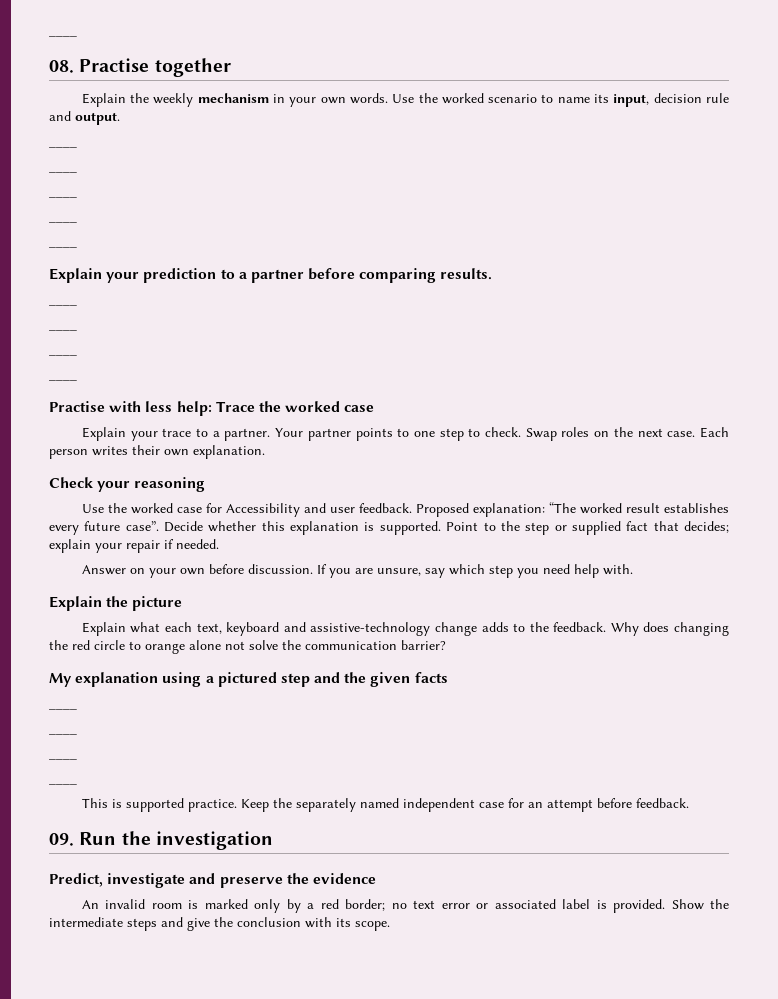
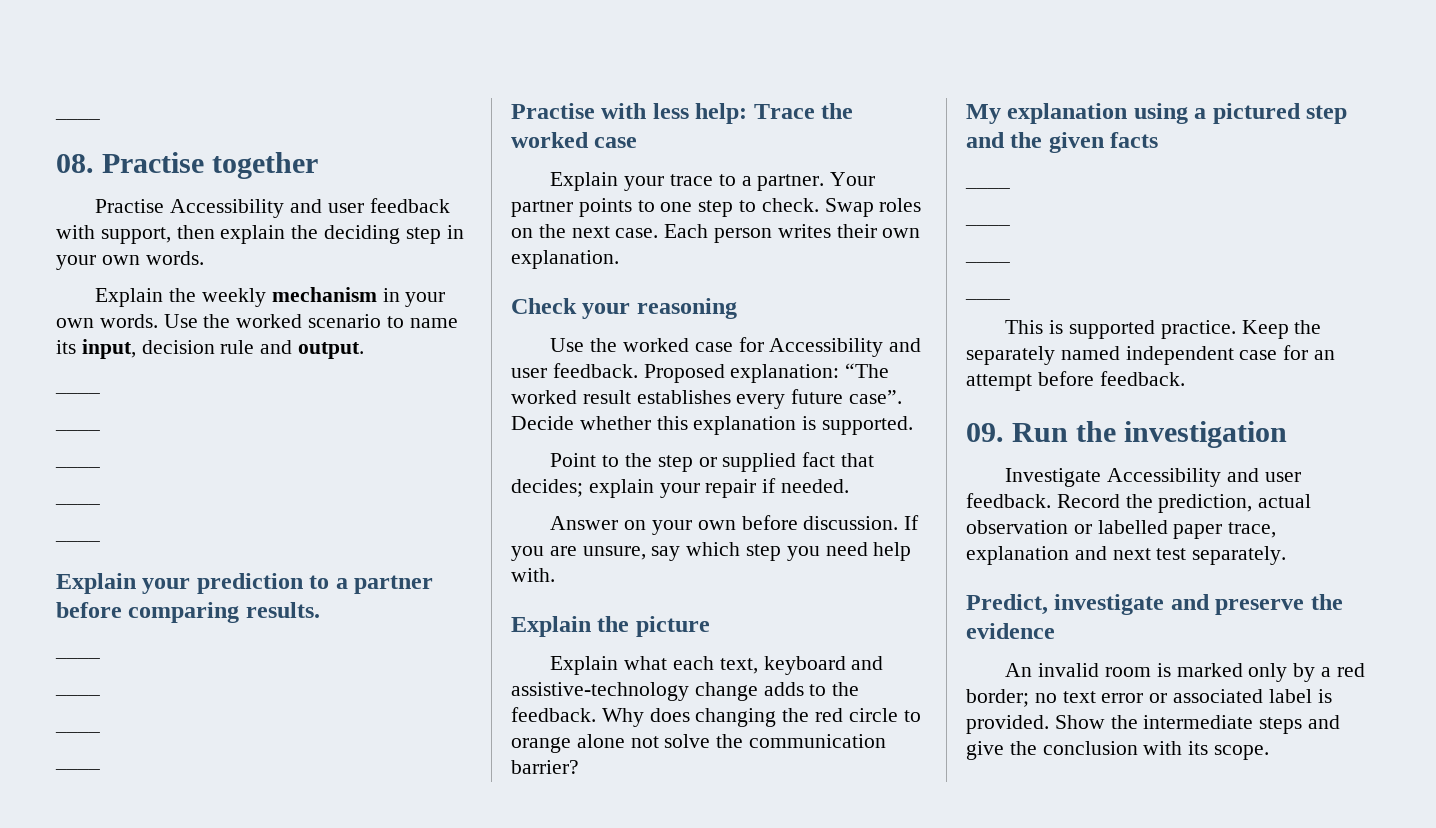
+ Practise Accessibility and user feedback with support, then explain the deciding step in your own words.
- Decide whether this explanation is supported. Point to the step or supplied fact that decides; explain your repair if needed.
+ Decide whether this explanation is supported.
+ Point to the step or supplied fact that decides; explain your repair if needed.
+ Investigate Accessibility and user feedback. Record the prediction, actual observation or labelled paper trace, explanation and next test separately.

